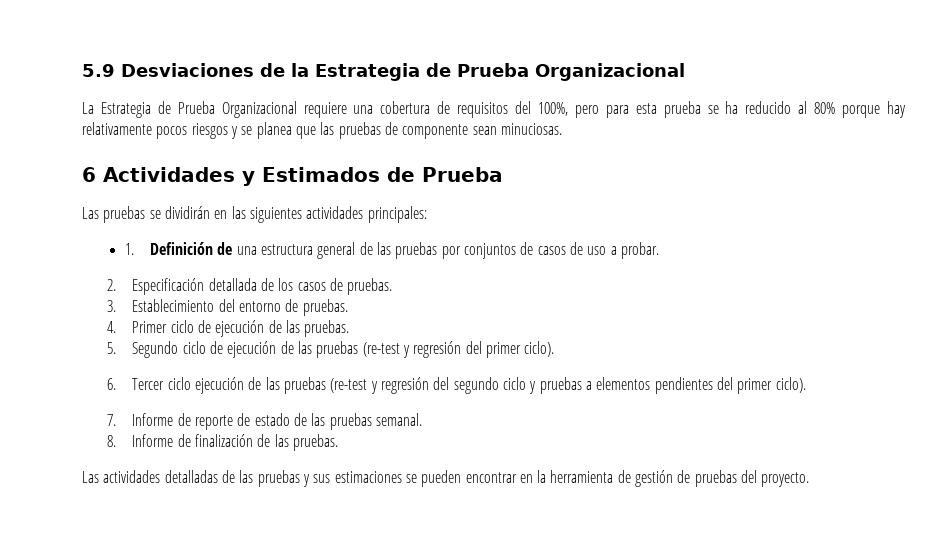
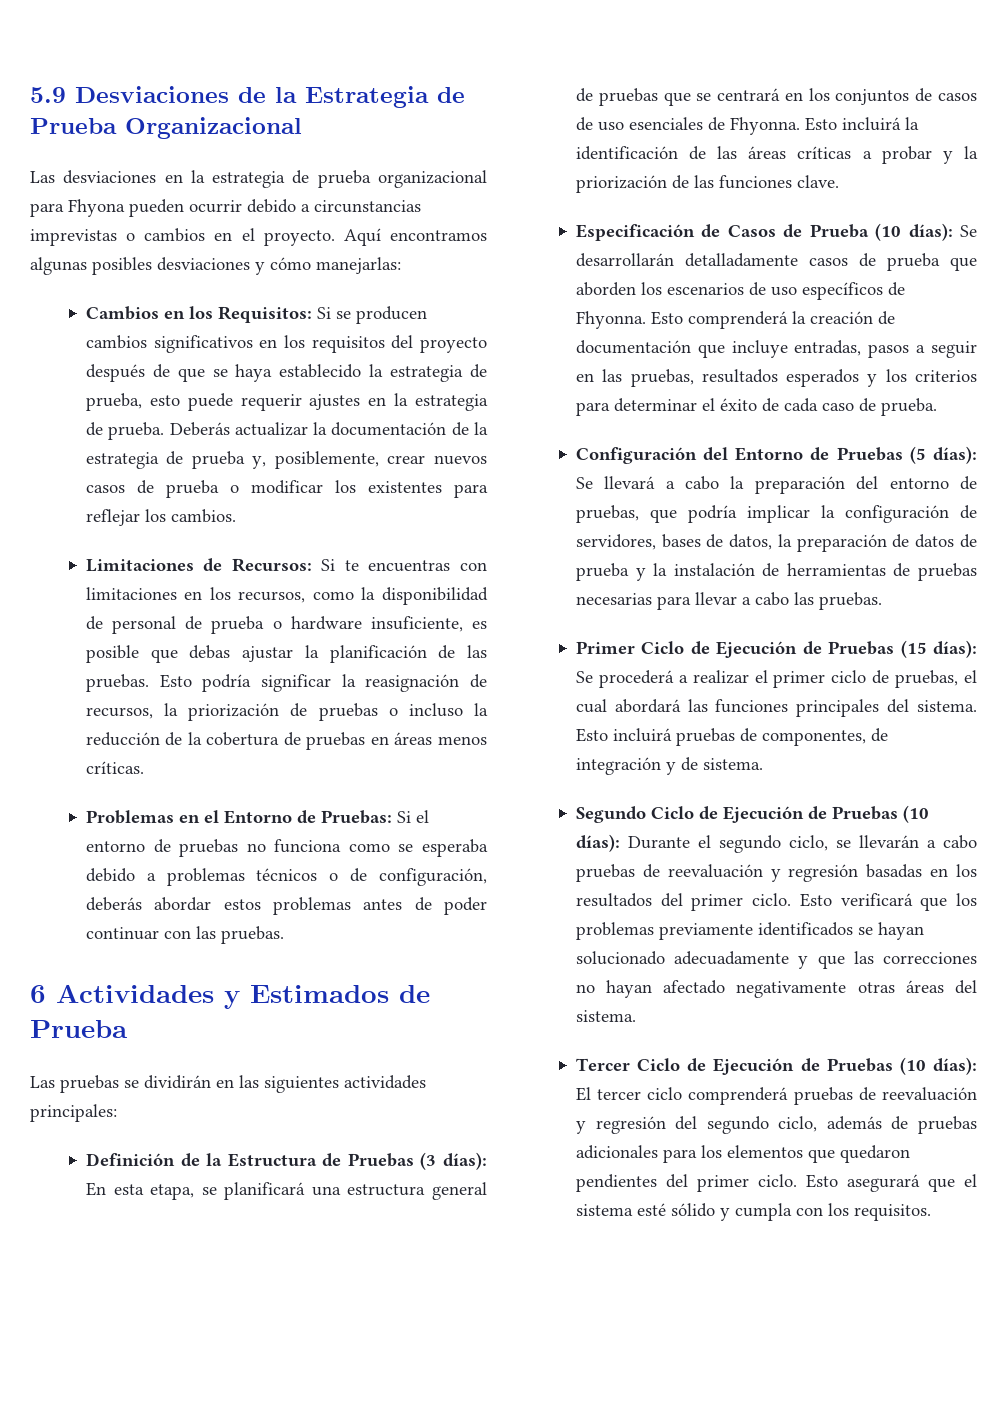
- La Estrategia de Prueba Organizacional requiere una cobertura de requisitos del 100%, pero para esta prueba se ha reducido al 80% porque hay relativamente pocos riesgos y se planea que las pruebas de componente sean minuciosas.
+ Las desviaciones en la estrategia de prueba organizacional para Fhyona pueden ocurrir debido a circunstancias imprevistas o cambios en el proyecto. Aquí encontramos algunas posibles desviaciones y cómo manejarlas:
+ Cambios en los Requisitos: Si se producen cambios significativos en los requisitos del proyecto después de que se haya establecido la estrategia de prueba, esto puede requerir ajustes en la estrategia de prueba. Deberás actualizar la documentación de la estrategia de prueba y, posiblemente, crear nuevos casos de prueba o modificar los existentes para reflejar los cambios.
+ Limitaciones de Recursos: Si te encuentras con limitaciones en los recursos, como la disponibilidad de personal de prueba o hardware insuficiente, es posible que debas ajustar la planificación de las pruebas. Esto podría significar la reasignación de recursos, la priorización de pruebas o incluso la reducción de la cobertura de pruebas en áreas menos críticas.
+ Problemas en el Entorno de Pruebas: Si el entorno de pruebas no funciona como se esperaba debido a problemas técnicos o de configuración, deberás abordar estos problemas antes de poder continuar con las pruebas.
- 1. Definición de una estructura general de las pruebas por conjuntos de casos de uso a probar.
- 2. Especificación detallada de los casos de pruebas.
- 3. Establecimiento del entorno de pruebas.
- 4. Primer ciclo de ejecución de las pruebas.
- 5. Segundo ciclo de ejecución de las pruebas (re-test y regresión del primer ciclo).
- 6. Tercer ciclo ejecución de las pruebas (re-test y regresión del segundo ciclo y pruebas a elementos pendientes del primer ciclo).
- 7. Informe de reporte de estado de las pruebas semanal.
- 8. Informe de finalización de las pruebas.
- Las actividades detalladas de las pruebas y sus estimaciones se pueden encontrar en la herramienta de gestión de pruebas del proyecto.
+ Definición de la Estructura de Pruebas (3 días): En esta etapa, se planificará una estructura general de pruebas que se centrará en los conjuntos de casos de uso esenciales de Fhyonna. Esto incluirá la identificación de las áreas críticas a probar y la priorización de las funciones clave.
+ Especificación de Casos de Prueba (10 días): Se desarrollarán detalladamente casos de prueba que aborden los escenarios de uso específicos de Fhyonna. Esto comprenderá la creación de documentación que incluye entradas, pasos a seguir en las pruebas, resultados esperados y los criterios para determinar el éxito de cada caso de prueba.
+ Configuración del Entorno de Pruebas (5 días): Se llevará a cabo la preparación del entorno de pruebas, que podría implicar la configuración de servidores, bases de datos, la preparación de datos de prueba y la instalación de herramientas de pruebas necesarias para llevar a cabo las pruebas.
+ Primer Ciclo de Ejecución de Pruebas (15 días): Se procederá a realizar el primer ciclo de pruebas, el cual abordará las funciones principales del sistema. Esto incluirá pruebas de componentes, de integración y de sistema.
+ Segundo Ciclo de Ejecución de Pruebas (10 días): Durante el segundo ciclo, se llevarán a cabo pruebas de reevaluación y regresión basadas en los resultados del primer ciclo. Esto verificará que los problemas previamente identificados se hayan solucionado adecuadamente y que las correcciones no hayan afectado negativamente otras áreas del sistema.
+ Tercer Ciclo de Ejecución de Pruebas (10 días): El tercer ciclo comprenderá pruebas de reevaluación y regresión del segundo ciclo, además de pruebas adicionales para los elementos que quedaron pendientes del primer ciclo. Esto asegurará que el sistema esté sólido y cumpla con los requisitos.

